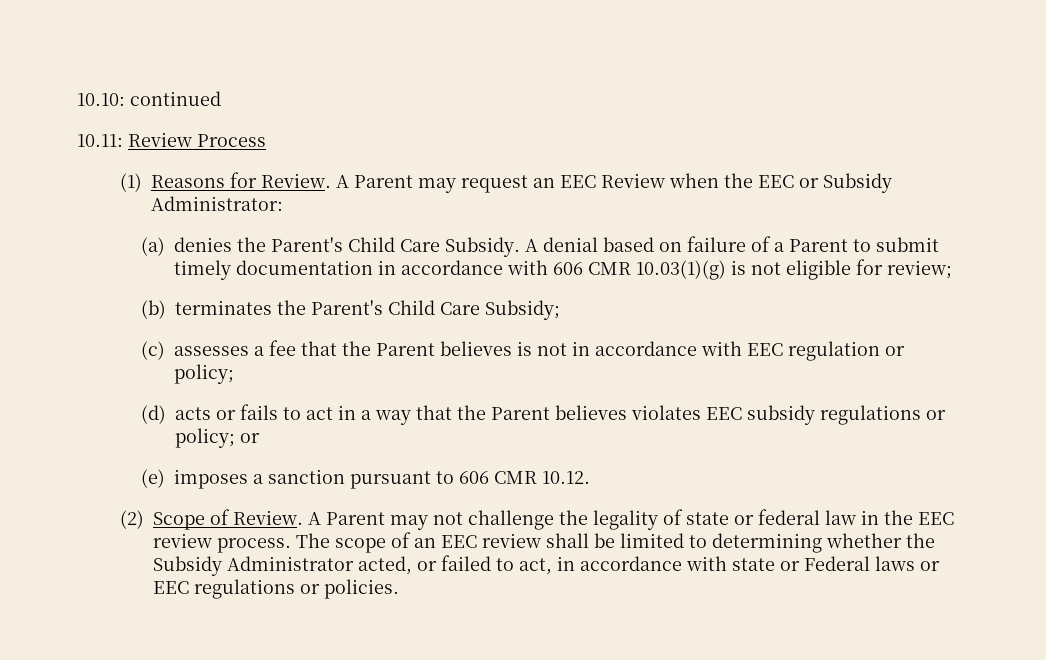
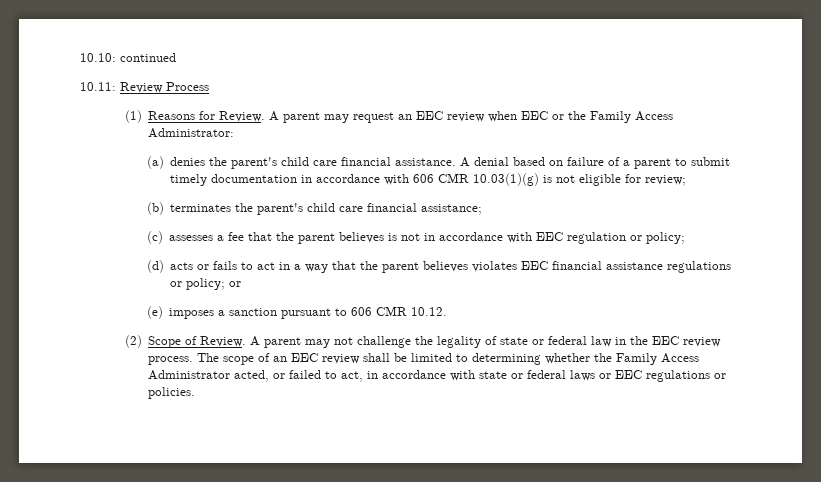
- A Parent may request an EEC Review when the EEC or Subsidy Administrator:
+ A parent may request an EEC review when EEC or the Family Access Administrator:
- (a) denies the Parent's Child Care Subsidy.
+ (a) denies the parent's child care financial assistance.
- A denial based on failure of a Parent to submit timely documentation in accordance with 606 CMR 10.03(1)(g) is not eligible for review;
+ A denial based on failure of a parent to submit timely documentation in accordance with 606 CMR 10.03(1)(g) is not eligible for review;
- (b) terminates the Parent's Child Care Subsidy;
+ (b) terminates the parent's child care financial assistance;
- (c) assesses a fee that the Parent believes is not in accordance with EEC regulation or policy;
+ (c) assesses a fee that the parent believes is not in accordance with EEC regulation or policy;
- (d) acts or fails to act in a way that the Parent believes violates EEC subsidy regulations or policy; or
+ (d) acts or fails to act in a way that the parent believes violates EEC financial assistance regulations or policy; or
- A Parent may not challenge the legality of state or federal law in the EEC review process.
+ A parent may not challenge the legality of state or federal law in the EEC review process.
- The scope of an EEC review shall be limited to determining whether the Subsidy Administrator acted, or failed to act, in accordance with state or Federal laws or EEC regulations or policies.
+ The scope of an EEC review shall be limited to determining whether the Family Access Administrator acted, or failed to act, in accordance with state or federal laws or EEC regulations or policies.

